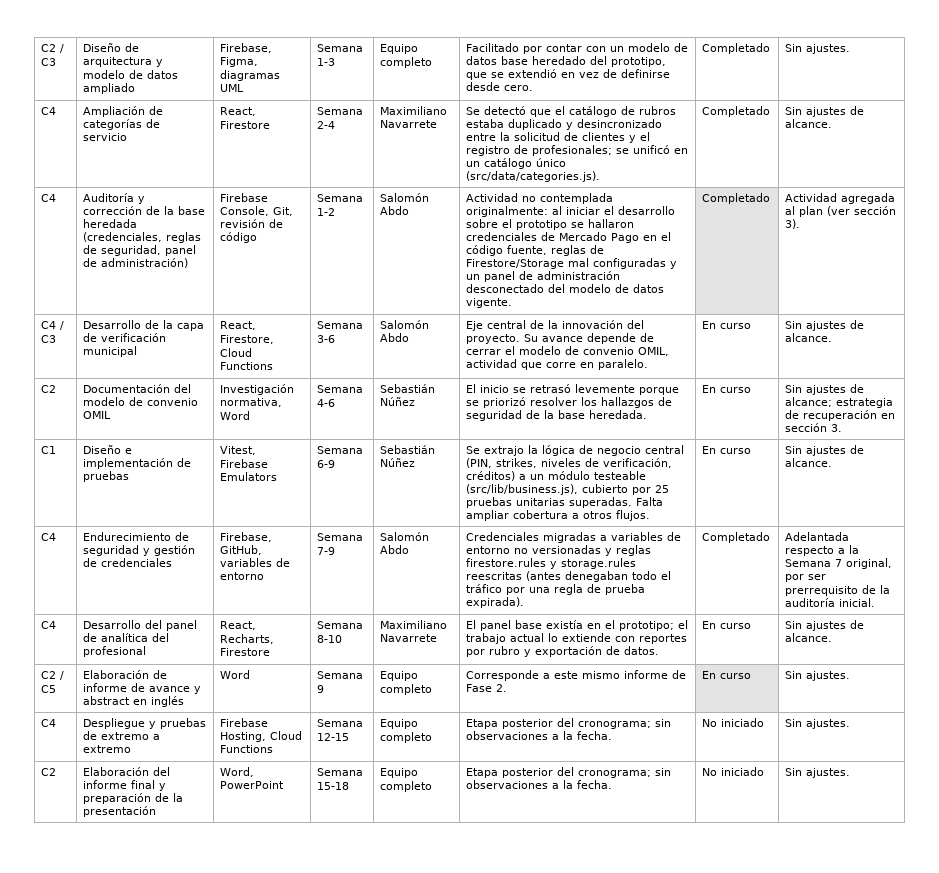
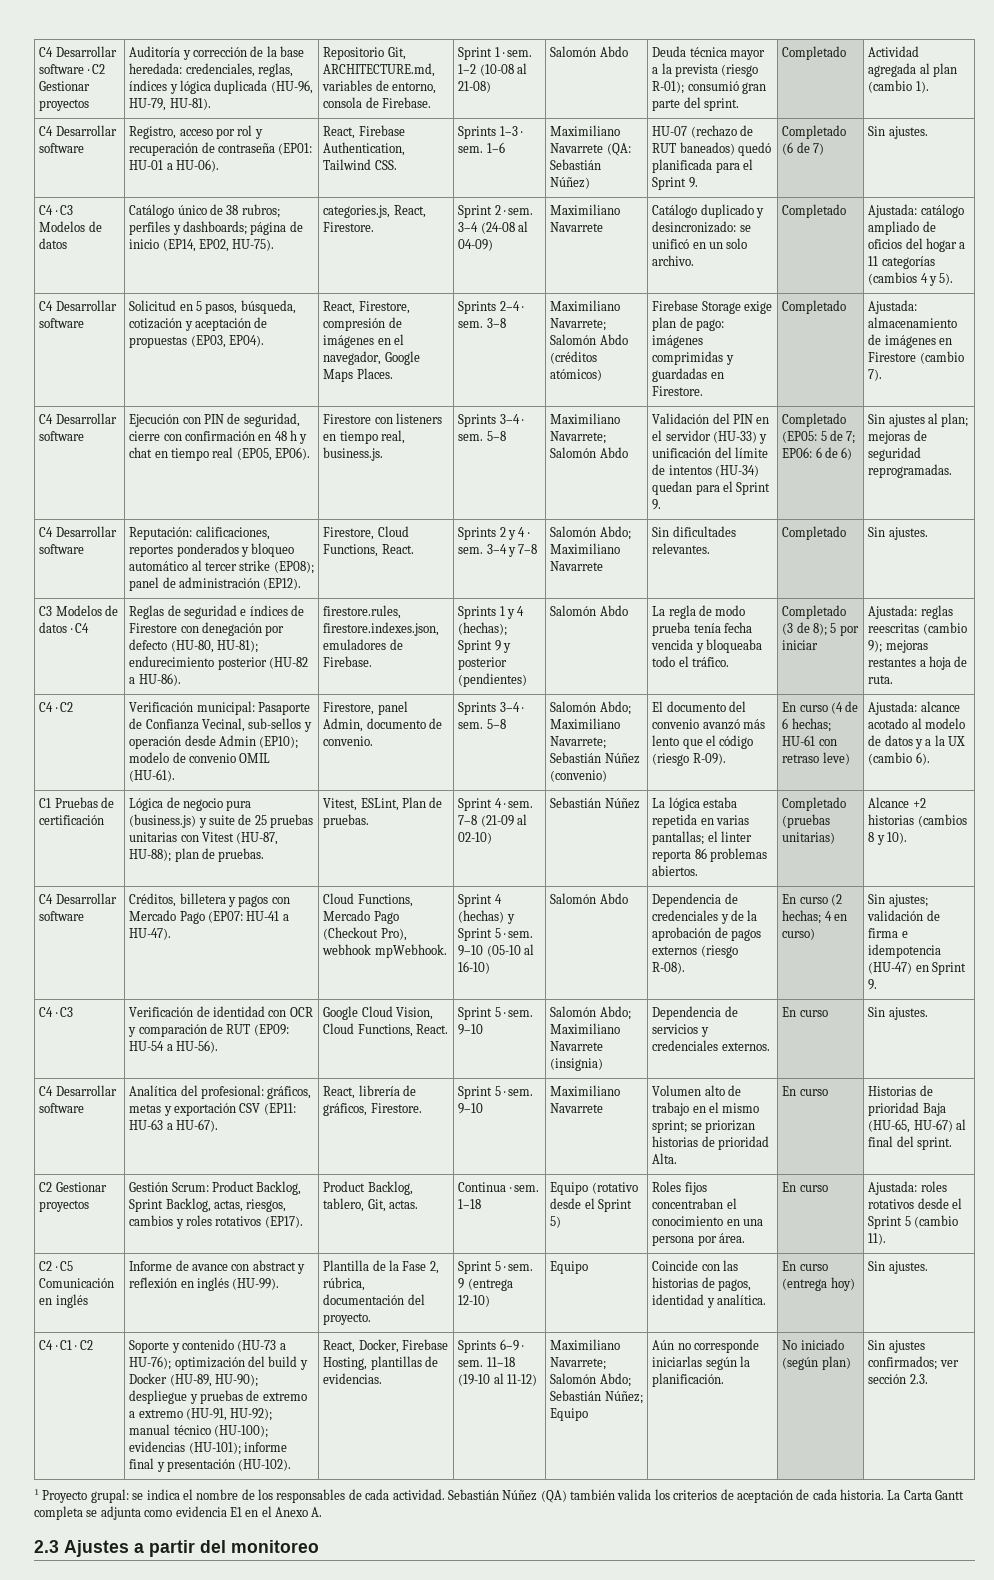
- C2 / C3 | Diseño de arquitectura y modelo de datos ampliado | Firebase, Figma, diagramas UML | Semana 1-3 | Equipo completo | Facilitado por contar con un modelo de datos base heredado del prototipo, que se extendió en vez de definirse desde cero. | Completado | Sin ajustes.
- C4 | Ampliación de categorías de servicio | React, Firestore | Semana 2-4 | Maximiliano Navarrete | Se detectó que el catálogo de rubros estaba duplicado y desincronizado entre la solicitud de clientes y el registro de profesionales; se unificó en un catálogo único (src/data/categories.js). | Completado | Sin ajustes de alcance.
- C4
+ C4 Desarrollar software · C2 Gestionar proyectos
- Auditoría y corrección de la base heredada (credenciales, reglas de seguridad, panel de administración) | Firebase Console, Git, revisión de código | Semana 1-2 | Salomón Abdo | Actividad no contemplada originalmente: al iniciar el desarrollo sobre el prototipo se hallaron credenciales de Mercado Pago en el código fuente, reglas de Firestore/Storage mal configuradas y un panel de administración desconectado del modelo de datos vigente.
+ Auditoría y corrección de la base heredada: credenciales, reglas, índices y lógica duplicada (HU-96, HU-79, HU-81). | Repositorio Git, ARCHITECTURE.md, variables de entorno, consola de Firebase. | Sprint 1 · sem. 1–2 (10-08 al 21-08) | Salomón Abdo | Deuda técnica mayor a la prevista (riesgo R-01); consumió gran parte del sprint.
- Actividad agregada al plan (ver sección 3).
- C4 / C3 | Desarrollo de la capa de verificación municipal | React, Firestore, Cloud Functions | Semana 3-6 | Salomón Abdo | Eje central de la innovación del proyecto. Su avance depende de cerrar el modelo de convenio OMIL, actividad que corre en paralelo. | En curso | Sin ajustes de alcance.
- C2 | Documentación del modelo de convenio OMIL | Investigación normativa, Word | Semana 4-6 | Sebastián Núñez | El inicio se retrasó levemente porque se priorizó resolver los hallazgos de seguridad de la base heredada. | En curso | Sin ajustes de alcance; estrategia de recuperación en sección 3.
- C1 | Diseño e implementación de pruebas | Vitest, Firebase Emulators | Semana 6-9 | Sebastián Núñez | Se extrajo la lógica de negocio central (PIN, strikes, niveles de verificación, créditos) a un módulo testeable (src/lib/business.js), cubierto por 25 pruebas unitarias superadas. Falta ampliar cobertura a otros flujos. | En curso | Sin ajustes de alcance.
- C4 | Endurecimiento de seguridad y gestión de credenciales | Firebase, GitHub, variables de entorno | Semana 7-9 | Salomón Abdo | Credenciales migradas a variables de entorno no versionadas y reglas firestore.rules y storage.rules reescritas (antes denegaban todo el tráfico por una regla de prueba expirada). | Completado | Adelantada respecto a la Semana 7 original, por ser prerrequisito de la auditoría inicial.
- C4 | Desarrollo del panel de analítica del profesional | React, Recharts, Firestore | Semana 8-10 | Maximiliano Navarrete | El panel base existía en el prototipo; el trabajo actual lo extiende con reportes por rubro y exportación de datos. | En curso | Sin ajustes de alcance.
- C2 / C5 | Elaboración de informe de avance y abstract en inglés | Word | Semana 9 | Equipo completo | Corresponde a este mismo informe de Fase 2. | En curso | Sin ajustes.
+ Actividad agregada al plan (cambio 1).
+ C4 Desarrollar software | Registro, acceso por rol y recuperación de contraseña (EP01: HU-01 a HU-06). | React, Firebase Authentication, Tailwind CSS. | Sprints 1–3 · sem. 1–6 | Maximiliano Navarrete (QA: Sebastián Núñez) | HU-07 (rechazo de RUT baneados) quedó planificada para el Sprint 9. | Completado (6 de 7) | Sin ajustes.
+ C4 · C3 Modelos de datos | Catálogo único de 38 rubros; perfiles y dashboards; página de inicio (EP14, EP02, HU-75). | categories.js, React, Firestore. | Sprint 2 · sem. 3–4 (24-08 al 04-09) | Maximiliano Navarrete | Catálogo duplicado y desincronizado: se unificó en un solo archivo. | Completado | Ajustada: catálogo ampliado de oficios del hogar a 11 categorías (cambios 4 y 5).
+ C4 Desarrollar software | Solicitud en 5 pasos, búsqueda, cotización y aceptación de propuestas (EP03, EP04). | React, Firestore, compresión de imágenes en el navegador, Google Maps Places. | Sprints 2–4 · sem. 3–8 | Maximiliano Navarrete; Salomón Abdo (créditos atómicos) | Firebase Storage exige plan de pago: imágenes comprimidas y guardadas en Firestore. | Completado | Ajustada: almacenamiento de imágenes en Firestore (cambio 7).
+ C4 Desarrollar software | Ejecución con PIN de seguridad, cierre con confirmación en 48 h y chat en tiempo real (EP05, EP06). | Firestore con listeners en tiempo real, business.js. | Sprints 3–4 · sem. 5–8 | Maximiliano Navarrete; Salomón Abdo | Validación del PIN en el servidor (HU-33) y unificación del límite de intentos (HU-34) quedan para el Sprint 9. | Completado (EP05: 5 de 7; EP06: 6 de 6) | Sin ajustes al plan; mejoras de seguridad reprogramadas.
+ C4 Desarrollar software | Reputación: calificaciones, reportes ponderados y bloqueo automático al tercer strike (EP08); panel de administración (EP12). | Firestore, Cloud Functions, React. | Sprints 2 y 4 · sem. 3–4 y 7–8 | Salomón Abdo; Maximiliano Navarrete | Sin dificultades relevantes. | Completado | Sin ajustes.
+ C3 Modelos de datos · C4 | Reglas de seguridad e índices de Firestore con denegación por defecto (HU-80, HU-81); endurecimiento posterior (HU-82 a HU-86). | firestore.rules, firestore.indexes.json, emuladores de Firebase. | Sprints 1 y 4 (hechas); Sprint 9 y posterior (pendientes) | Salomón Abdo | La regla de modo prueba tenía fecha vencida y bloqueaba todo el tráfico. | Completado (3 de 8); 5 por iniciar | Ajustada: reglas reescritas (cambio 9); mejoras restantes a hoja de ruta.
+ C4 · C2 | Verificación municipal: Pasaporte de Confianza Vecinal, sub-sellos y operación desde Admin (EP10); modelo de convenio OMIL (HU-61). | Firestore, panel Admin, documento de convenio. | Sprints 3–4 · sem. 5–8 | Salomón Abdo; Maximiliano Navarrete; Sebastián Núñez (convenio) | El documento del convenio avanzó más lento que el código (riesgo R-09). | En curso (4 de 6 hechas; HU-61 con retraso leve) | Ajustada: alcance acotado al modelo de datos y a la UX (cambio 6).
+ C1 Pruebas de certificación | Lógica de negocio pura (business.js) y suite de 25 pruebas unitarias con Vitest (HU-87, HU-88); plan de pruebas. | Vitest, ESLint, Plan de pruebas. | Sprint 4 · sem. 7–8 (21-09 al 02-10) | Sebastián Núñez | La lógica estaba repetida en varias pantallas; el linter reporta 86 problemas abiertos. | Completado (pruebas unitarias) | Alcance +2 historias (cambios 8 y 10).
+ C4 Desarrollar software | Créditos, billetera y pagos con Mercado Pago (EP07: HU-41 a HU-47). | Cloud Functions, Mercado Pago (Checkout Pro), webhook mpWebhook. | Sprint 4 (hechas) y Sprint 5 · sem. 9–10 (05-10 al 16-10) | Salomón Abdo | Dependencia de credenciales y de la aprobación de pagos externos (riesgo R-08). | En curso (2 hechas; 4 en curso) | Sin ajustes; validación de firma e idempotencia (HU-47) en Sprint 9.
+ C4 · C3 | Verificación de identidad con OCR y comparación de RUT (EP09: HU-54 a HU-56). | Google Cloud Vision, Cloud Functions, React. | Sprint 5 · sem. 9–10 | Salomón Abdo; Maximiliano Navarrete (insignia) | Dependencia de servicios y credenciales externos. | En curso | Sin ajustes.
- C4 | Despliegue y pruebas de extremo a extremo | Firebase Hosting, Cloud Functions | Semana 12-15 | Equipo completo | Etapa posterior del cronograma; sin observaciones a la fecha. | No iniciado | Sin ajustes.
- C2 | Elaboración del informe final y preparación de la presentación | Word, PowerPoint | Semana 15-18 | Equipo completo | Etapa posterior del cronograma; sin observaciones a la fecha. | No iniciado | Sin ajustes.
+ C4 Desarrollar software | Analítica del profesional: gráficos, metas y exportación CSV (EP11: HU-63 a HU-67). | React, librería de gráficos, Firestore. | Sprint 5 · sem. 9–10 | Maximiliano Navarrete | Volumen alto de trabajo en el mismo sprint; se priorizan historias de prioridad Alta. | En curso | Historias de prioridad Baja (HU-65, HU-67) al final del sprint.
+ C2 Gestionar proyectos | Gestión Scrum: Product Backlog, Sprint Backlog, actas, riesgos, cambios y roles rotativos (EP17). | Product Backlog, tablero, Git, actas. | Continua · sem. 1–18 | Equipo (rotativo desde el Sprint 5) | Roles fijos concentraban el conocimiento en una persona por área. | En curso | Ajustada: roles rotativos desde el Sprint 5 (cambio 11).
+ C2 · C5 Comunicación en inglés | Informe de avance con abstract y reflexión en inglés (HU-99). | Plantilla de la Fase 2, rúbrica, documentación del proyecto. | Sprint 5 · sem. 9 (entrega 12-10) | Equipo | Coincide con las historias de pagos, identidad y analítica. | En curso (entrega hoy) | Sin ajustes.
+ C4 · C1 · C2 | Soporte y contenido (HU-73 a HU-76); optimización del build y Docker (HU-89, HU-90); despliegue y pruebas de extremo a extremo (HU-91, HU-92); manual técnico (HU-100); evidencias (HU-101); informe final y presentación (HU-102). | React, Docker, Firebase Hosting, plantillas de evidencias. | Sprints 6–9 · sem. 11–18 (19-10 al 11-12) | Maximiliano Navarrete; Salomón Abdo; Sebastián Núñez; Equipo | Aún no corresponde iniciarlas según la planificación. | No iniciado (según plan) | Sin ajustes confirmados; ver sección 2.3.
+ ¹ Proyecto grupal: se indica el nombre de los responsables de cada actividad. Sebastián Núñez (QA) también valida los criterios de aceptación de cada historia. La Carta Gantt completa se adjunta como evidencia E1 en el Anexo A.
+ 2.3 Ajustes a partir del monitoreo

